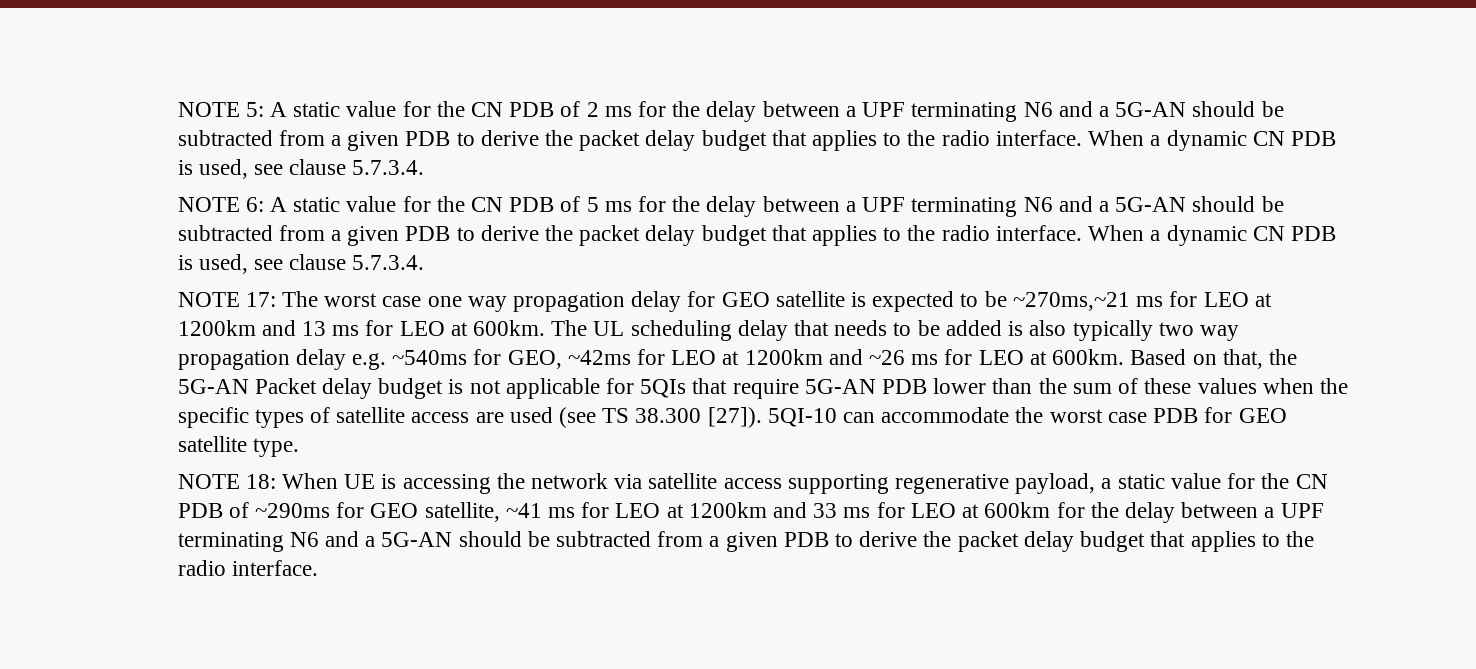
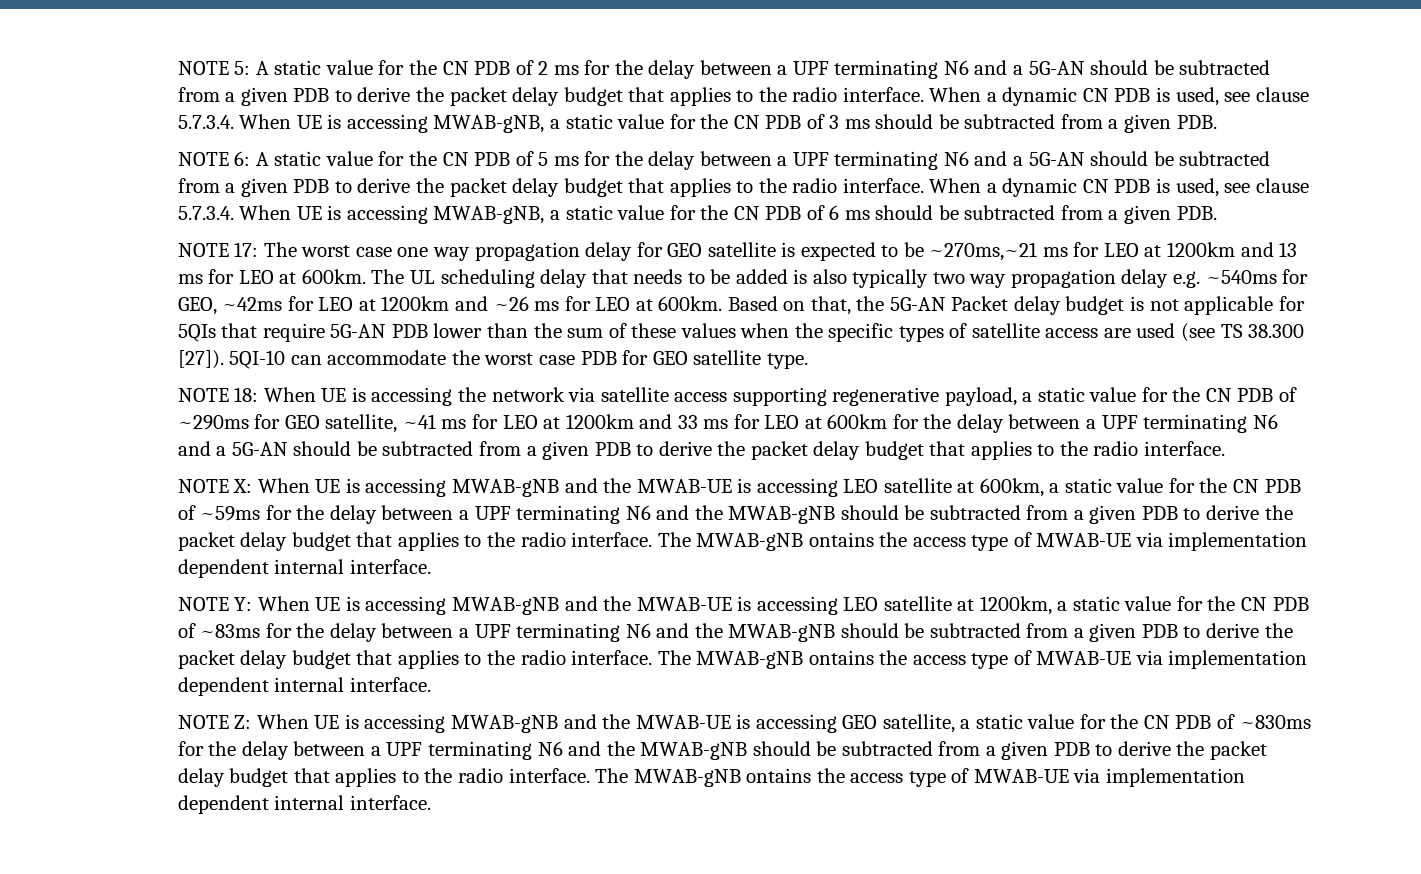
- NOTE 5: A static value for the CN PDB of 2 ms for the delay between a UPF terminating N6 and a 5G-AN should be subtracted from a given PDB to derive the packet delay budget that applies to the radio interface. When a dynamic CN PDB is used, see clause 5.7.3.4.
+ NOTE 5: A static value for the CN PDB of 2 ms for the delay between a UPF terminating N6 and a 5G-AN should be subtracted from a given PDB to derive the packet delay budget that applies to the radio interface. When a dynamic CN PDB is used, see clause 5.7.3.4. When UE is accessing MWAB-gNB, a static value for the CN PDB of 3 ms should be subtracted from a given PDB.
- NOTE 6: A static value for the CN PDB of 5 ms for the delay between a UPF terminating N6 and a 5G-AN should be subtracted from a given PDB to derive the packet delay budget that applies to the radio interface. When a dynamic CN PDB is used, see clause 5.7.3.4.
+ NOTE 6: A static value for the CN PDB of 5 ms for the delay between a UPF terminating N6 and a 5G-AN should be subtracted from a given PDB to derive the packet delay budget that applies to the radio interface. When a dynamic CN PDB is used, see clause 5.7.3.4. When UE is accessing MWAB-gNB, a static value for the CN PDB of 6 ms should be subtracted from a given PDB.
+ NOTE X: When UE is accessing MWAB-gNB and the MWAB-UE is accessing LEO satellite at 600km, a static value for the CN PDB of ~59ms for the delay between a UPF terminating N6 and the MWAB-gNB should be subtracted from a given PDB to derive the packet delay budget that applies to the radio interface. The MWAB-gNB ontains the access type of MWAB-UE via implementation dependent internal interface.
+ NOTE Y: When UE is accessing MWAB-gNB and the MWAB-UE is accessing LEO satellite at 1200km, a static value for the CN PDB of ~83ms for the delay between a UPF terminating N6 and the MWAB-gNB should be subtracted from a given PDB to derive the packet delay budget that applies to the radio interface. The MWAB-gNB ontains the access type of MWAB-UE via implementation dependent internal interface.
+ NOTE Z: When UE is accessing MWAB-gNB and the MWAB-UE is accessing GEO satellite, a static value for the CN PDB of ~830ms for the delay between a UPF terminating N6 and the MWAB-gNB should be subtracted from a given PDB to derive the packet delay budget that applies to the radio interface. The MWAB-gNB ontains the access type of MWAB-UE via implementation dependent internal interface.

